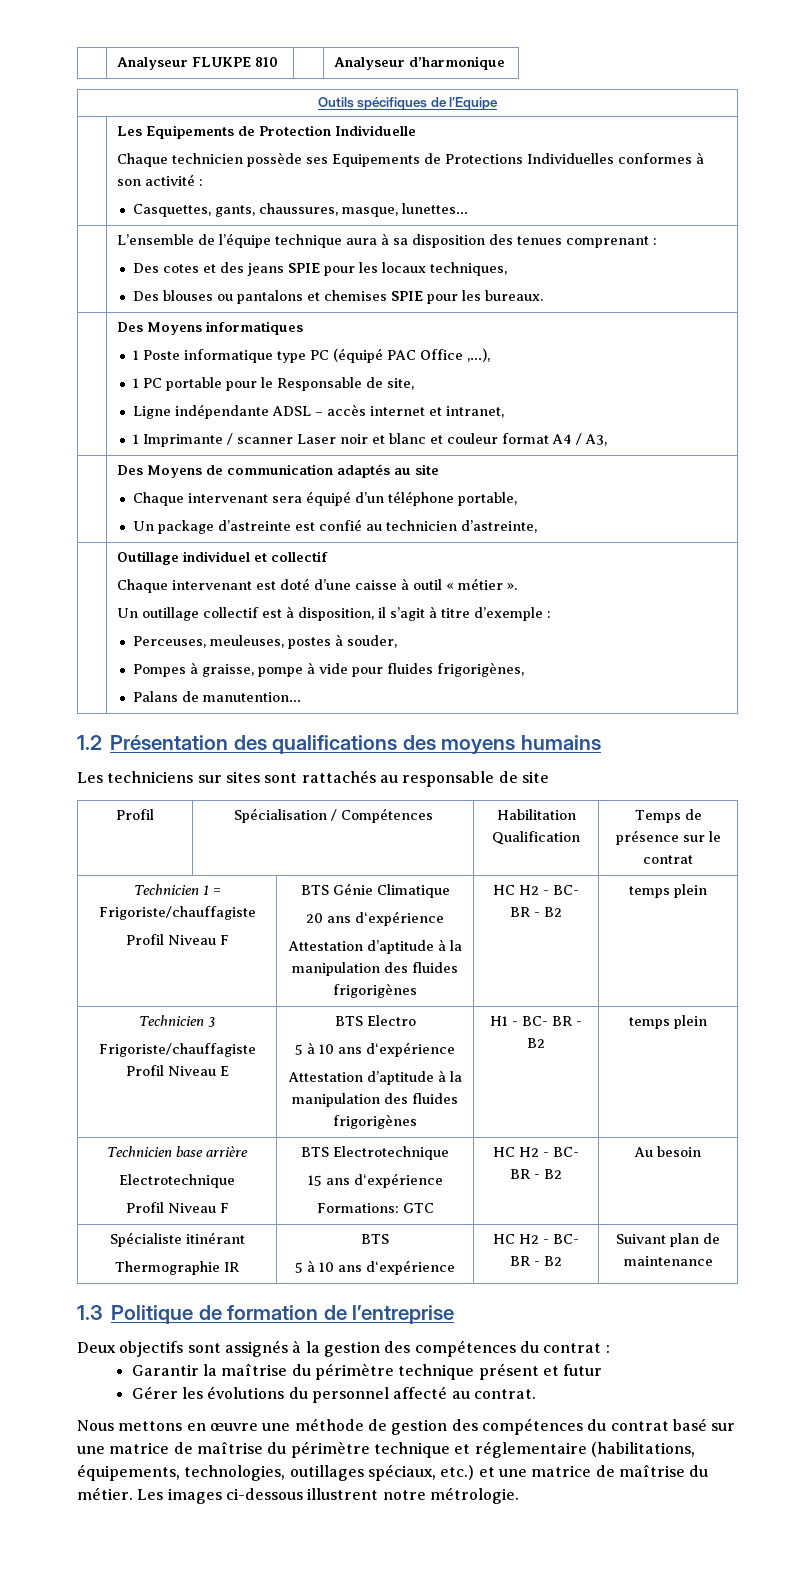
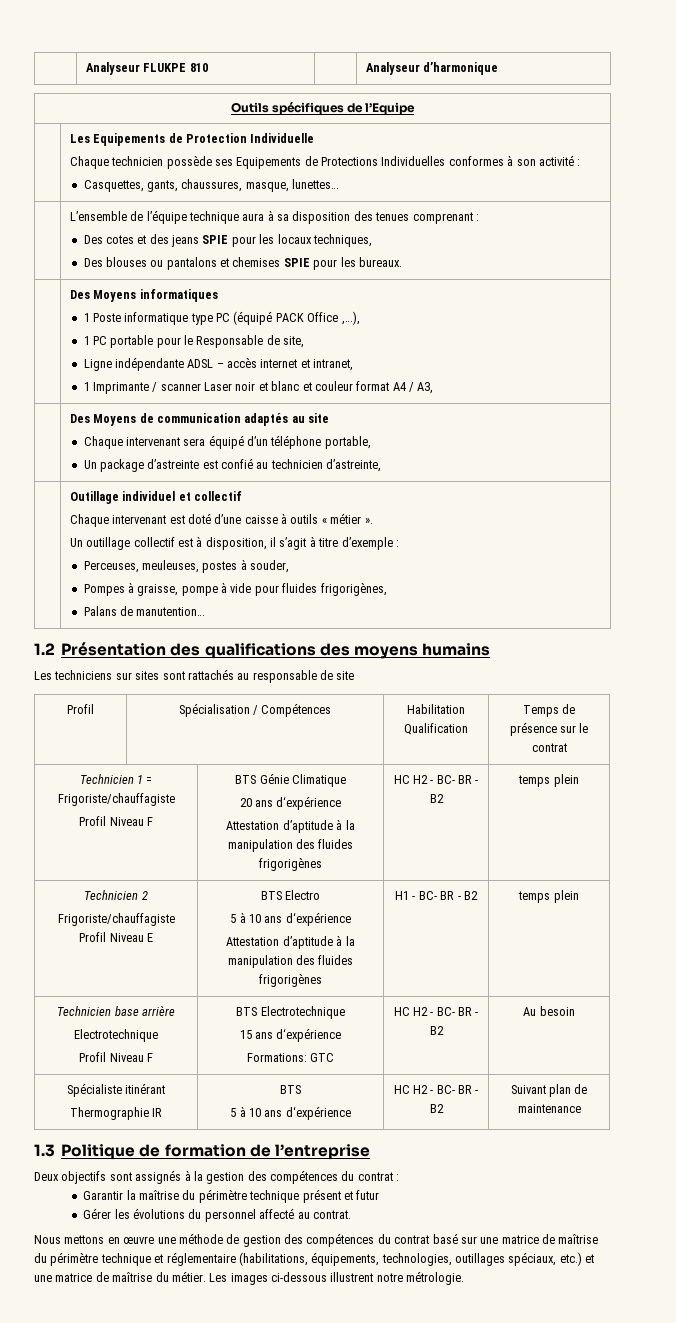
- 1 Poste informatique type PC (équipé PAC Office ,…),
+ 1 Poste informatique type PC (équipé PACK Office ,…),
- Chaque intervenant est doté d’une caisse à outil « métier ».
+ Chaque intervenant est doté d’une caisse à outils « métier ».
- Technicien 3
+ Technicien 2

